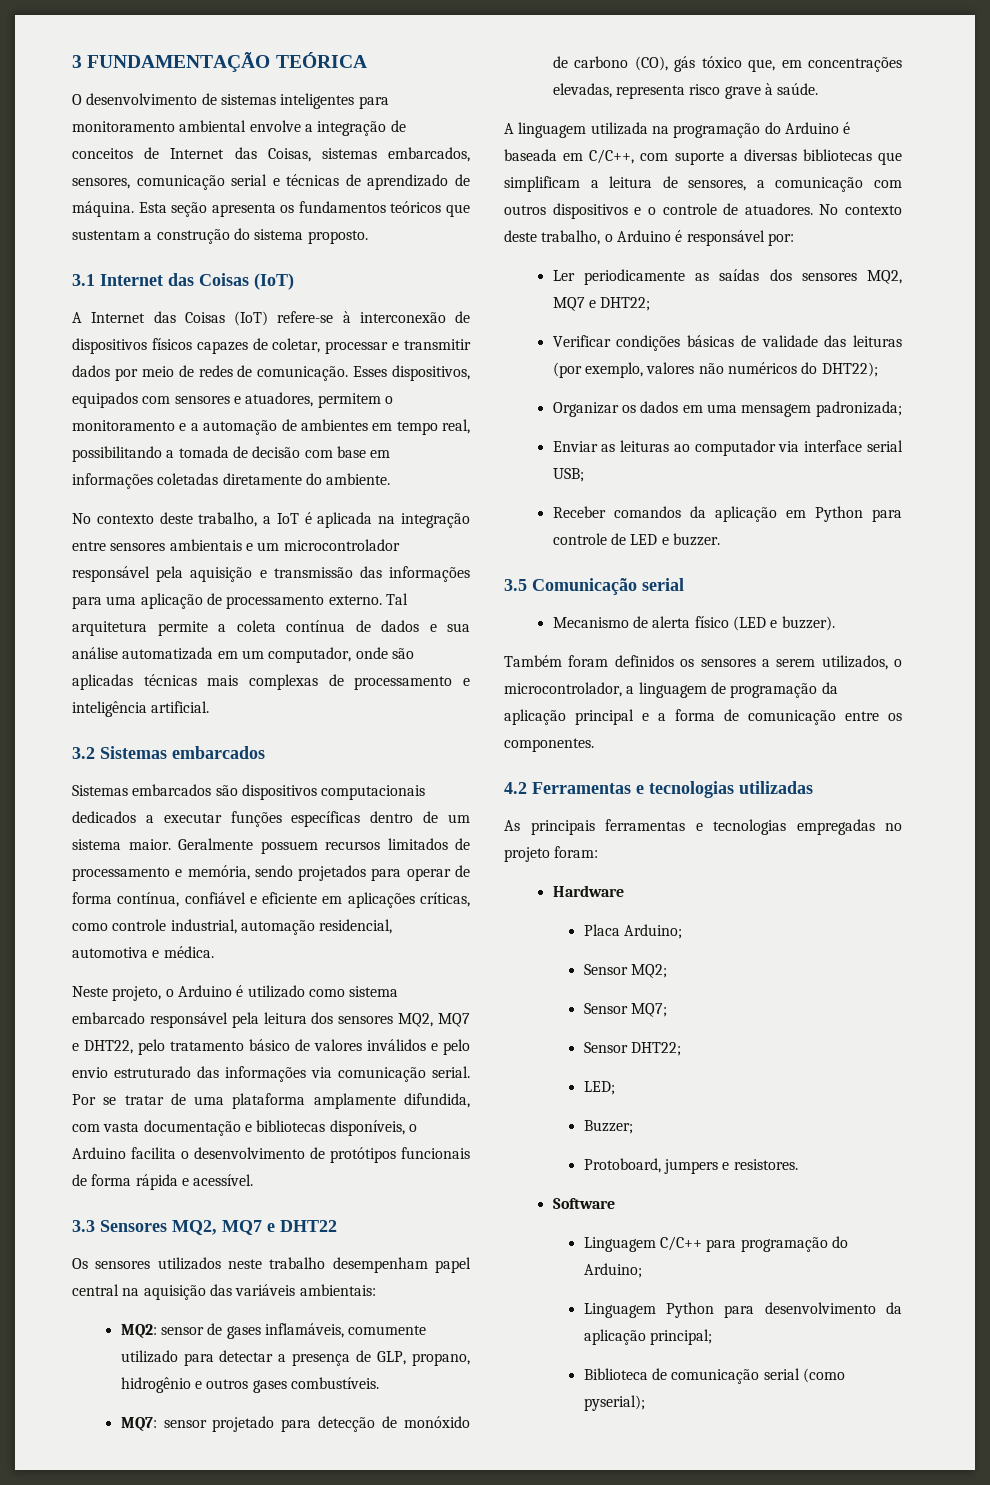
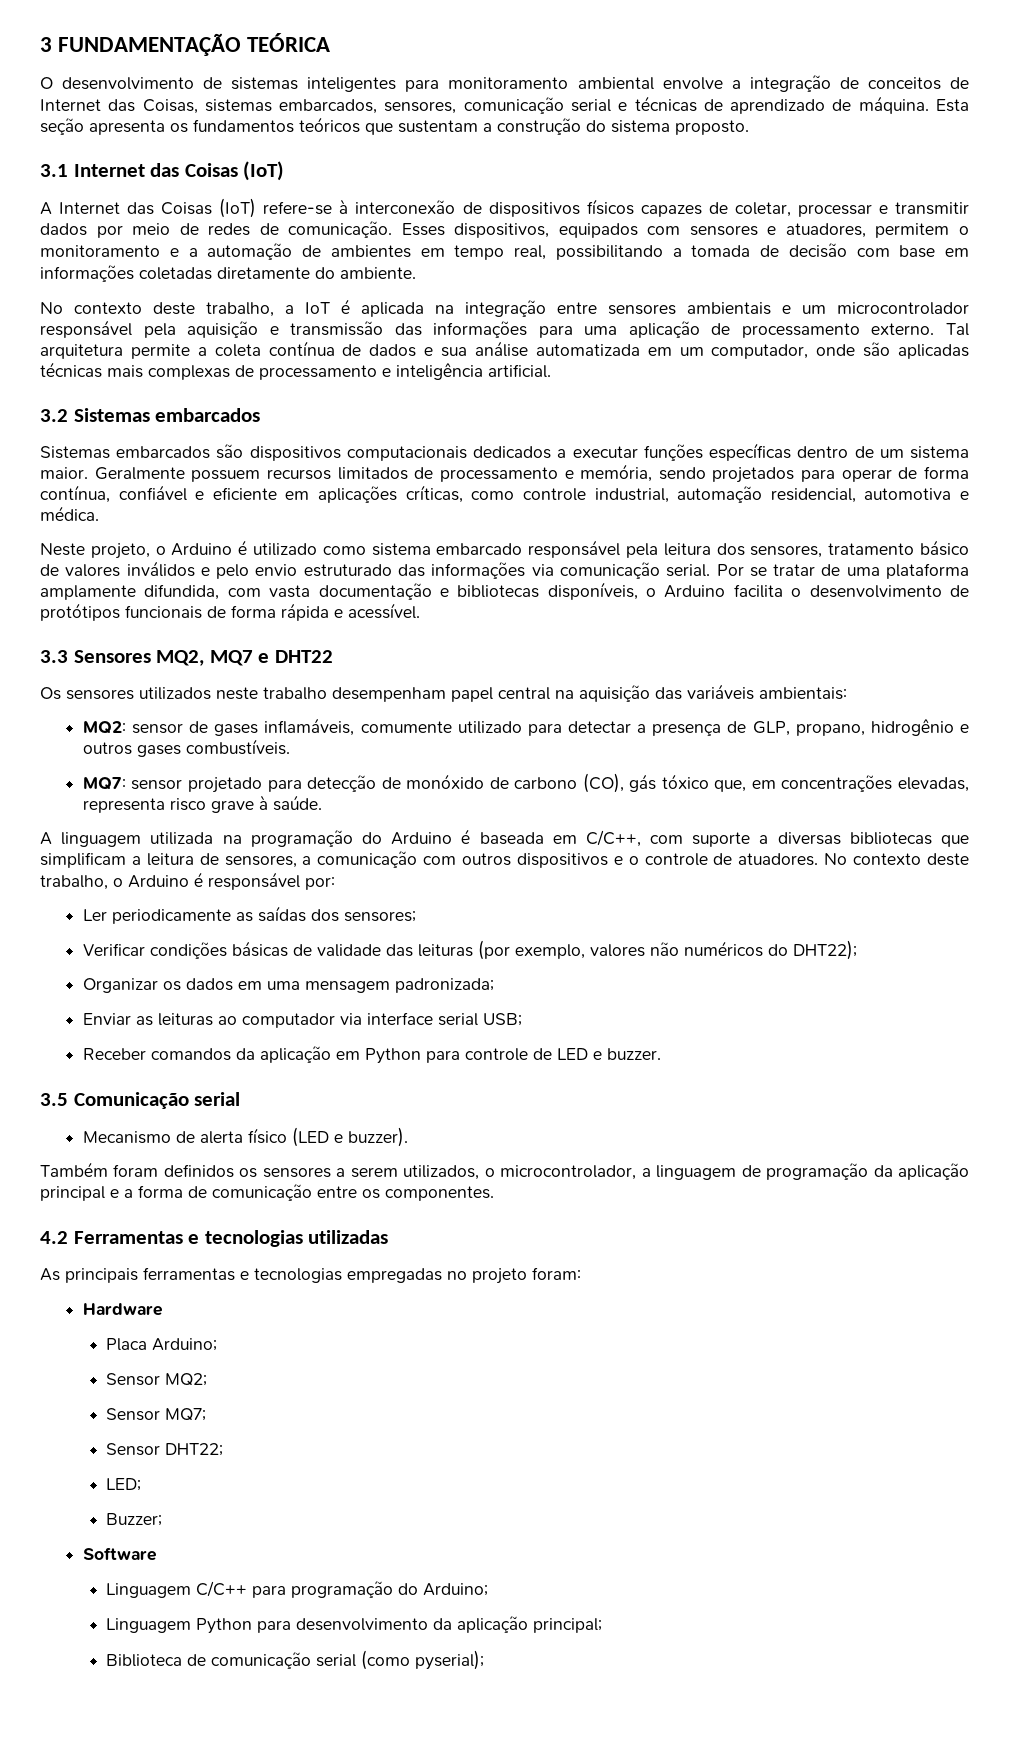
- Neste projeto, o Arduino é utilizado como sistema embarcado responsável pela leitura dos sensores MQ2, MQ7 e DHT22, pelo tratamento básico de valores inválidos e pelo envio estruturado das informações via comunicação serial.
+ Neste projeto, o Arduino é utilizado como sistema embarcado responsável pela leitura dos sensores, tratamento básico de valores inválidos e pelo envio estruturado das informações via comunicação serial.
- Ler periodicamente as saídas dos sensores MQ2, MQ7 e DHT22;
+ Ler periodicamente as saídas dos sensores;
- Protoboard, jumpers e resistores.

